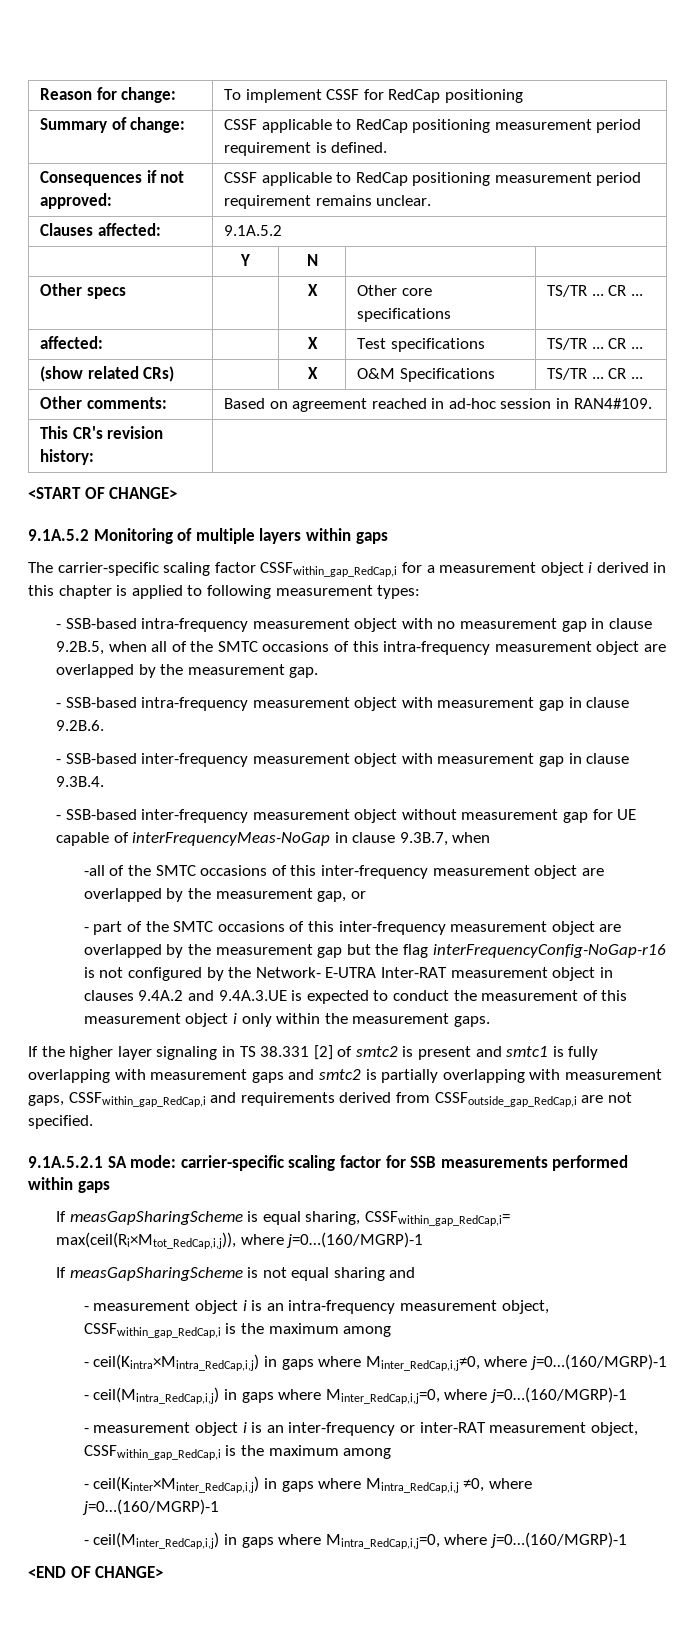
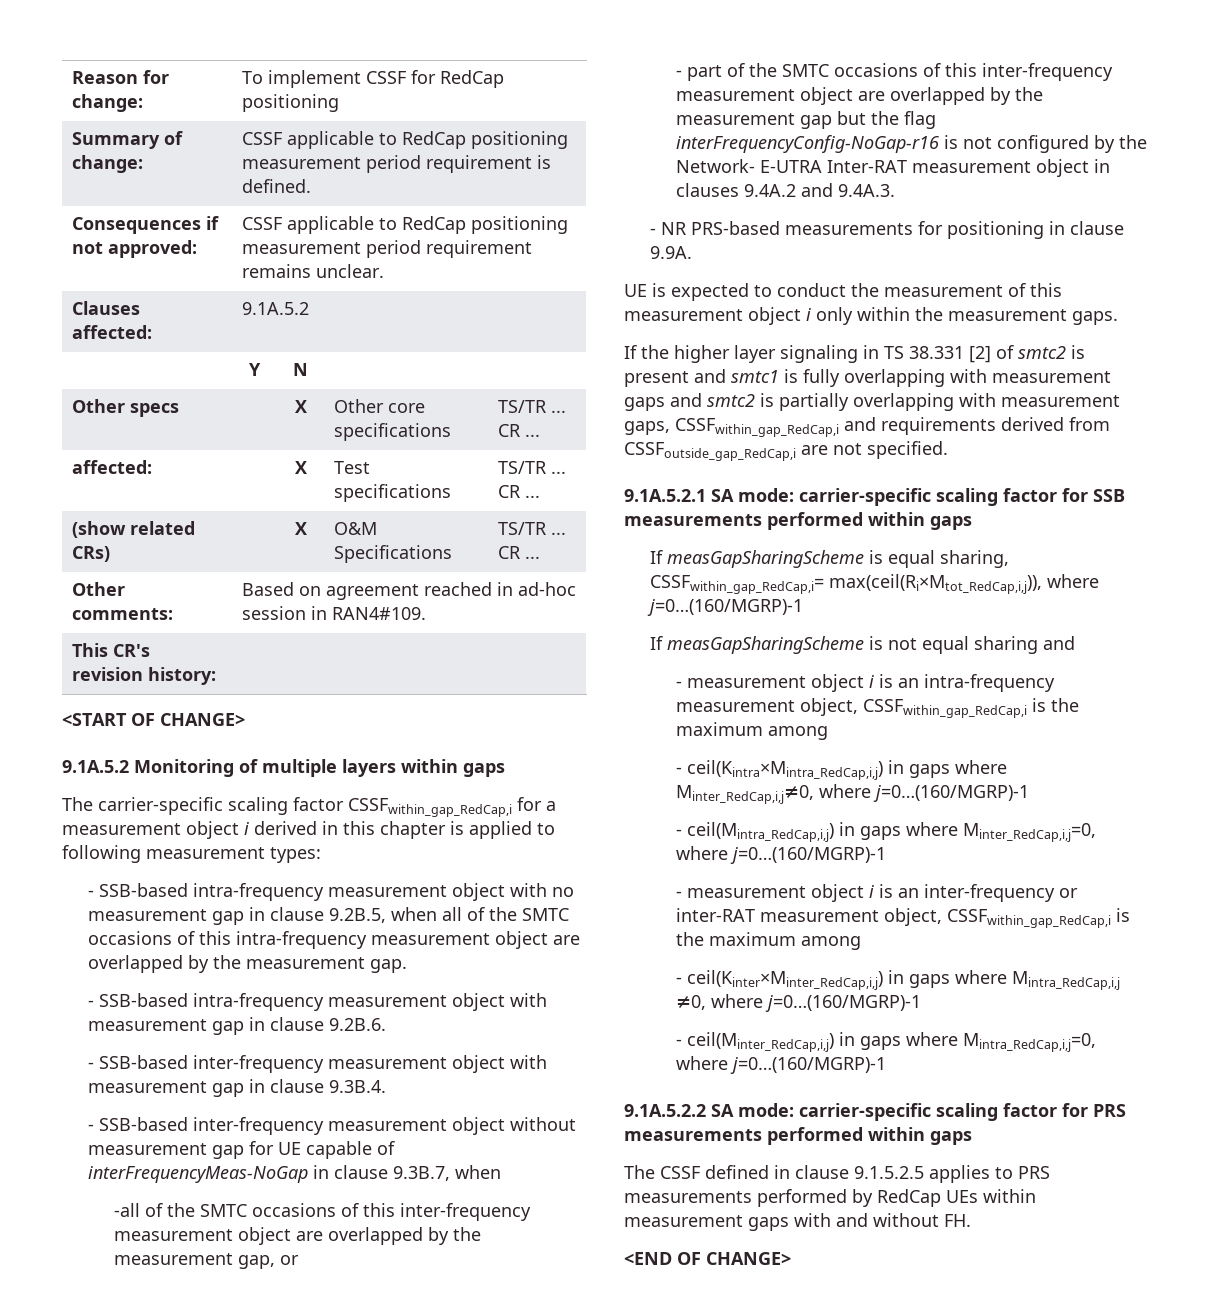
- - part of the SMTC occasions of this inter-frequency measurement object are overlapped by the measurement gap but the flag interFrequencyConfig-NoGap-r16 is not configured by the Network- E-UTRA Inter-RAT measurement object in clauses 9.4A.2 and 9.4A.3.UE is expected to conduct the measurement of this measurement object i only within the measurement gaps.
+ - part of the SMTC occasions of this inter-frequency measurement object are overlapped by the measurement gap but the flag interFrequencyConfig-NoGap-r16 is not configured by the Network- E-UTRA Inter-RAT measurement object in clauses 9.4A.2 and 9.4A.3.
+ - NR PRS-based measurements for positioning in clause 9.9A.
+ UE is expected to conduct the measurement of this measurement object i only within the measurement gaps.
+ 9.1A.5.2.2 SA mode: carrier-specific scaling factor for PRS measurements performed within gaps
+ The CSSF defined in clause 9.1.5.2.5 applies to PRS measurements performed by RedCap UEs within measurement gaps with and without FH.

